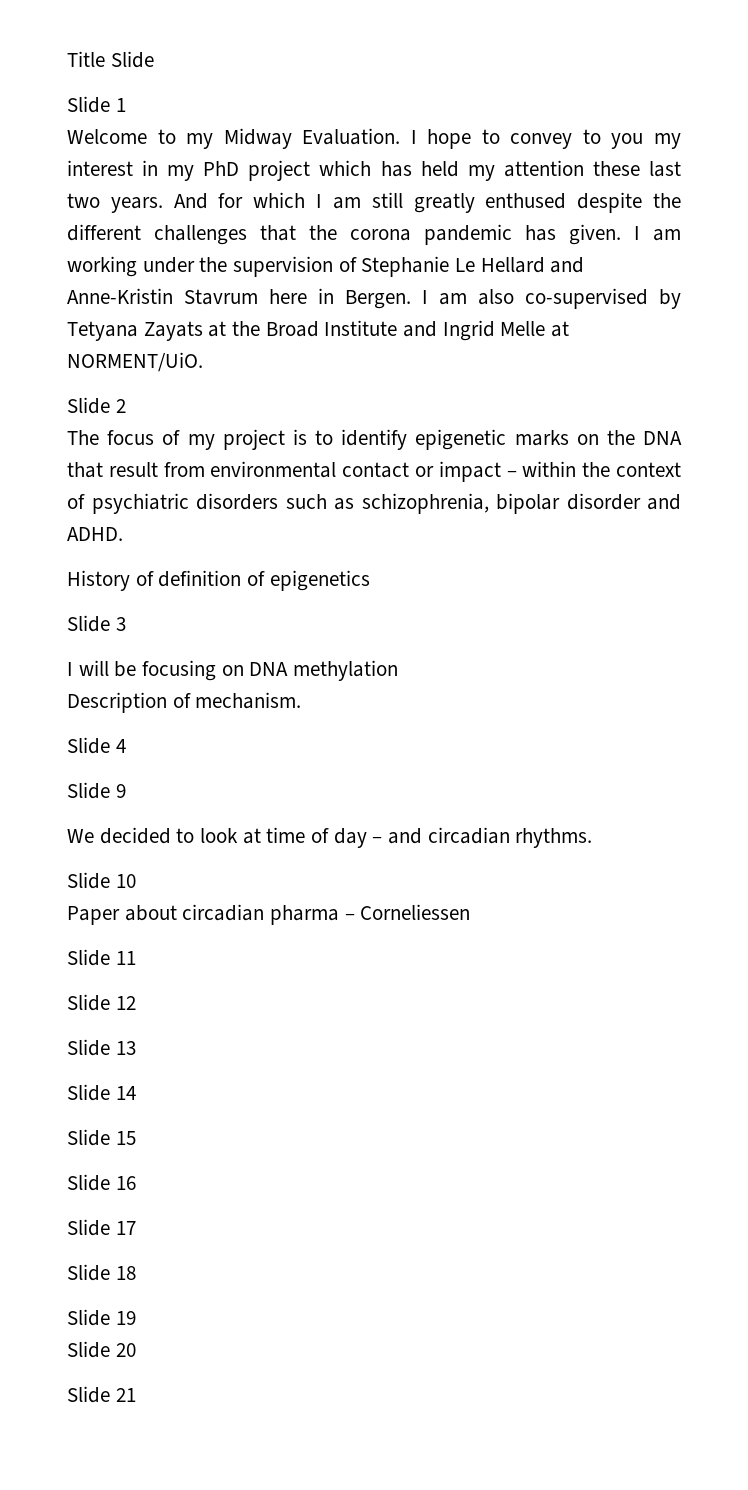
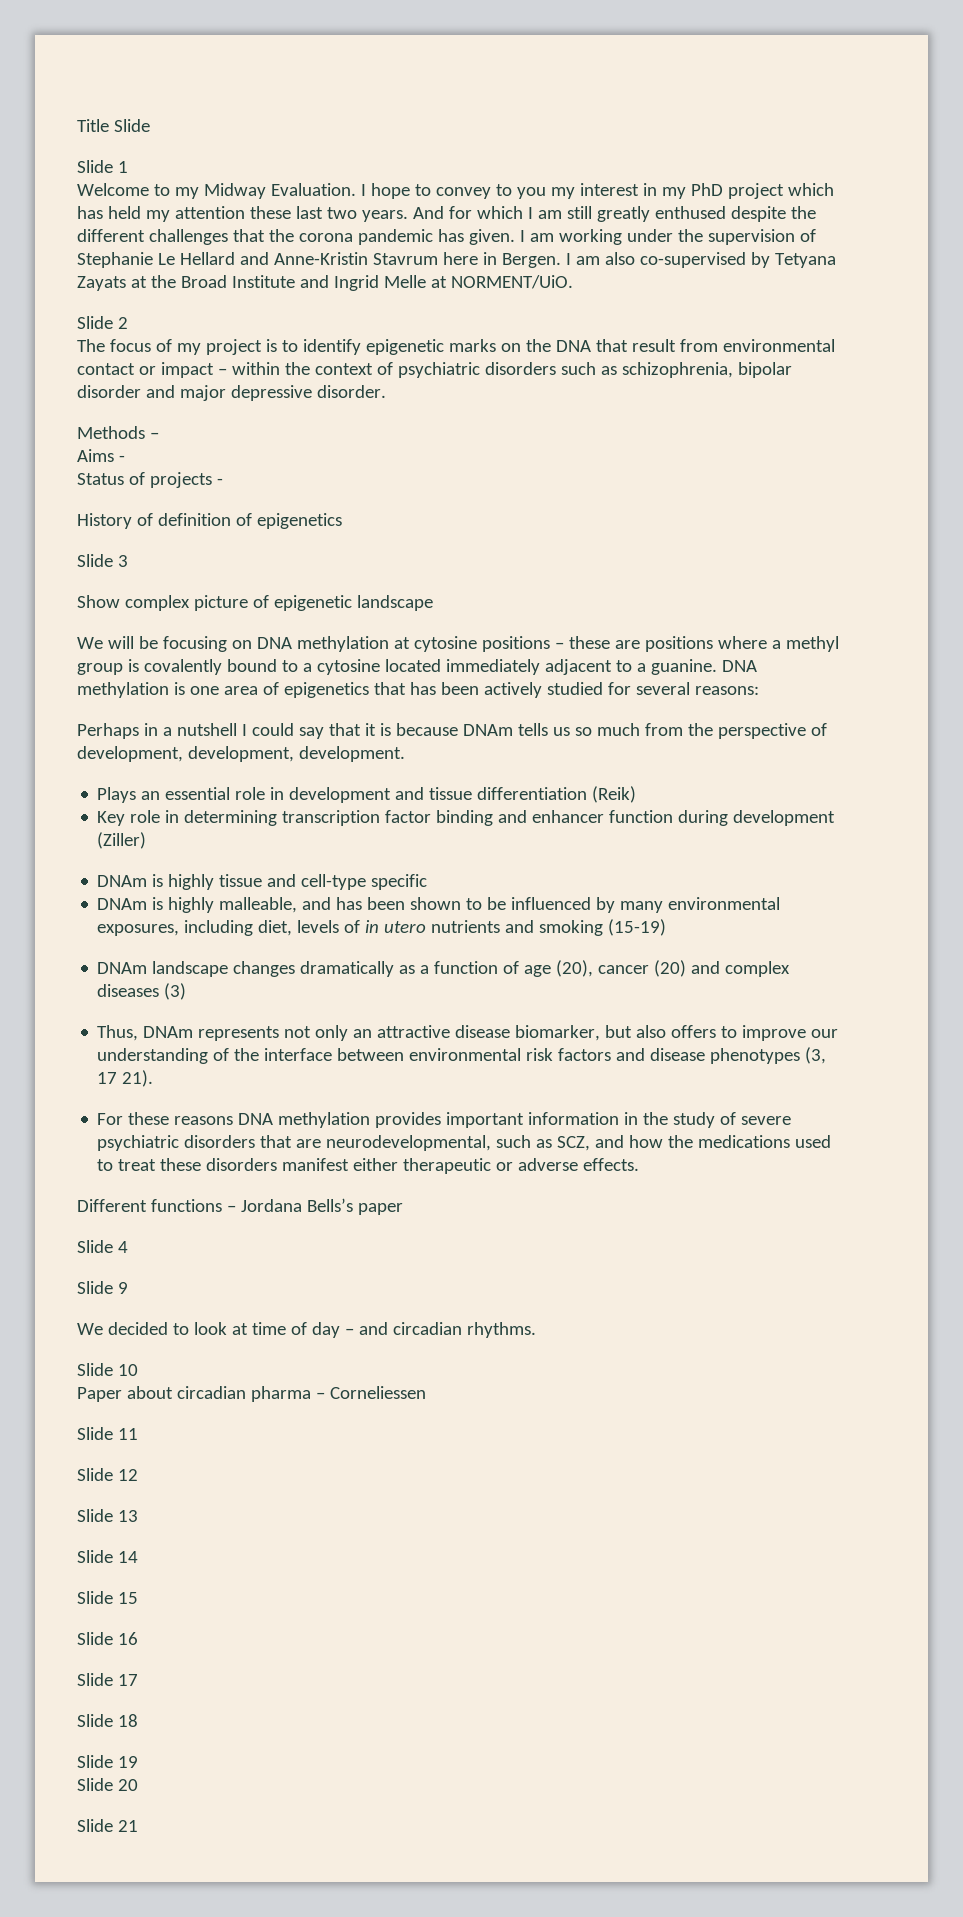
- The focus of my project is to identify epigenetic marks on the DNA that result from environmental contact or impact – within the context of psychiatric disorders such as schizophrenia, bipolar disorder and ADHD.
+ The focus of my project is to identify epigenetic marks on the DNA that result from environmental contact or impact – within the context of psychiatric disorders such as schizophrenia, bipolar disorder and major depressive disorder.
+ Methods –
+ Aims -
+ Status of projects -
- I will be focusing on DNA methylation
- Description of mechanism.
+ Show complex picture of epigenetic landscape
+ We will be focusing on DNA methylation at cytosine positions – these are positions where a methyl group is covalently bound to a cytosine located immediately adjacent to a guanine. DNA methylation is one area of epigenetics that has been actively studied for several reasons:
+ Perhaps in a nutshell I could say that it is because DNAm tells us so much from the perspective of development, development, development.
+ Plays an essential role in development and tissue differentiation (Reik)
+ Key role in determining transcription factor binding and enhancer function during development (Ziller)
+ DNAm is highly tissue and cell-type specific
+ DNAm is highly malleable, and has been shown to be influenced by many environmental exposures, including diet, levels of in utero nutrients and smoking (15-19)
+ DNAm landscape changes dramatically as a function of age (20), cancer (20) and complex diseases (3)
+ Thus, DNAm represents not only an attractive disease biomarker, but also offers to improve our understanding of the interface between environmental risk factors and disease phenotypes (3, 17 21).
+ For these reasons DNA methylation provides important information in the study of severe psychiatric disorders that are neurodevelopmental, such as SCZ, and how the medications used to treat these disorders manifest either therapeutic or adverse effects.
+ Different functions – Jordana Bells’s paper

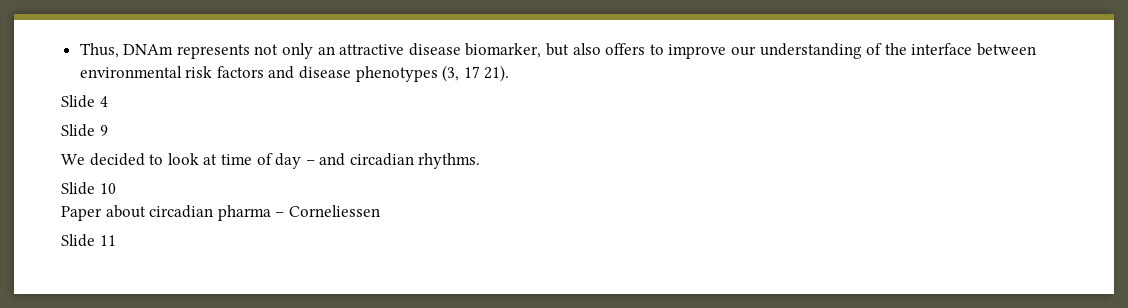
- Title Slide
- Slide 1
- Welcome to my Midway Evaluation. I hope to convey to you my interest in my PhD project which has held my attention these last two years. And for which I am still greatly enthused despite the different challenges that the corona pandemic has given. I am working under the supervision of Stephanie Le Hellard and Anne-Kristin Stavrum here in Bergen. I am also co-supervised by Tetyana Zayats at the Broad Institute and Ingrid Melle at NORMENT/UiO.
- Slide 2
- The focus of my project is to identify epigenetic marks on the DNA that result from environmental contact or impact – within the context of psychiatric disorders such as schizophrenia, bipolar disorder and major depressive disorder.
- Methods –
- Aims -
- Status of projects -
- History of definition of epigenetics
- Slide 3
- Show complex picture of epigenetic landscape
- We will be focusing on DNA methylation at cytosine positions – these are positions where a methyl group is covalently bound to a cytosine located immediately adjacent to a guanine. DNA methylation is one area of epigenetics that has been actively studied for several reasons:
- Perhaps in a nutshell I could say that it is because DNAm tells us so much from the perspective of development, development, development.
- Plays an essential role in development and tissue differentiation (Reik)
- Key role in determining transcription factor binding and enhancer function during development (Ziller)
- DNAm is highly tissue and cell-type specific
- DNAm is highly malleable, and has been shown to be influenced by many environmental exposures, including diet, levels of in utero nutrients and smoking (15-19)
- DNAm landscape changes dramatically as a function of age (20), cancer (20) and complex diseases (3)
- For these reasons DNA methylation provides important information in the study of severe psychiatric disorders that are neurodevelopmental, such as SCZ, and how the medications used to treat these disorders manifest either therapeutic or adverse effects.
- Different functions – Jordana Bells’s paper
- Slide 12
- Slide 13
- Slide 14
- Slide 15
- Slide 16
- Slide 17
- Slide 18
- Slide 19
- Slide 20
- Slide 21

